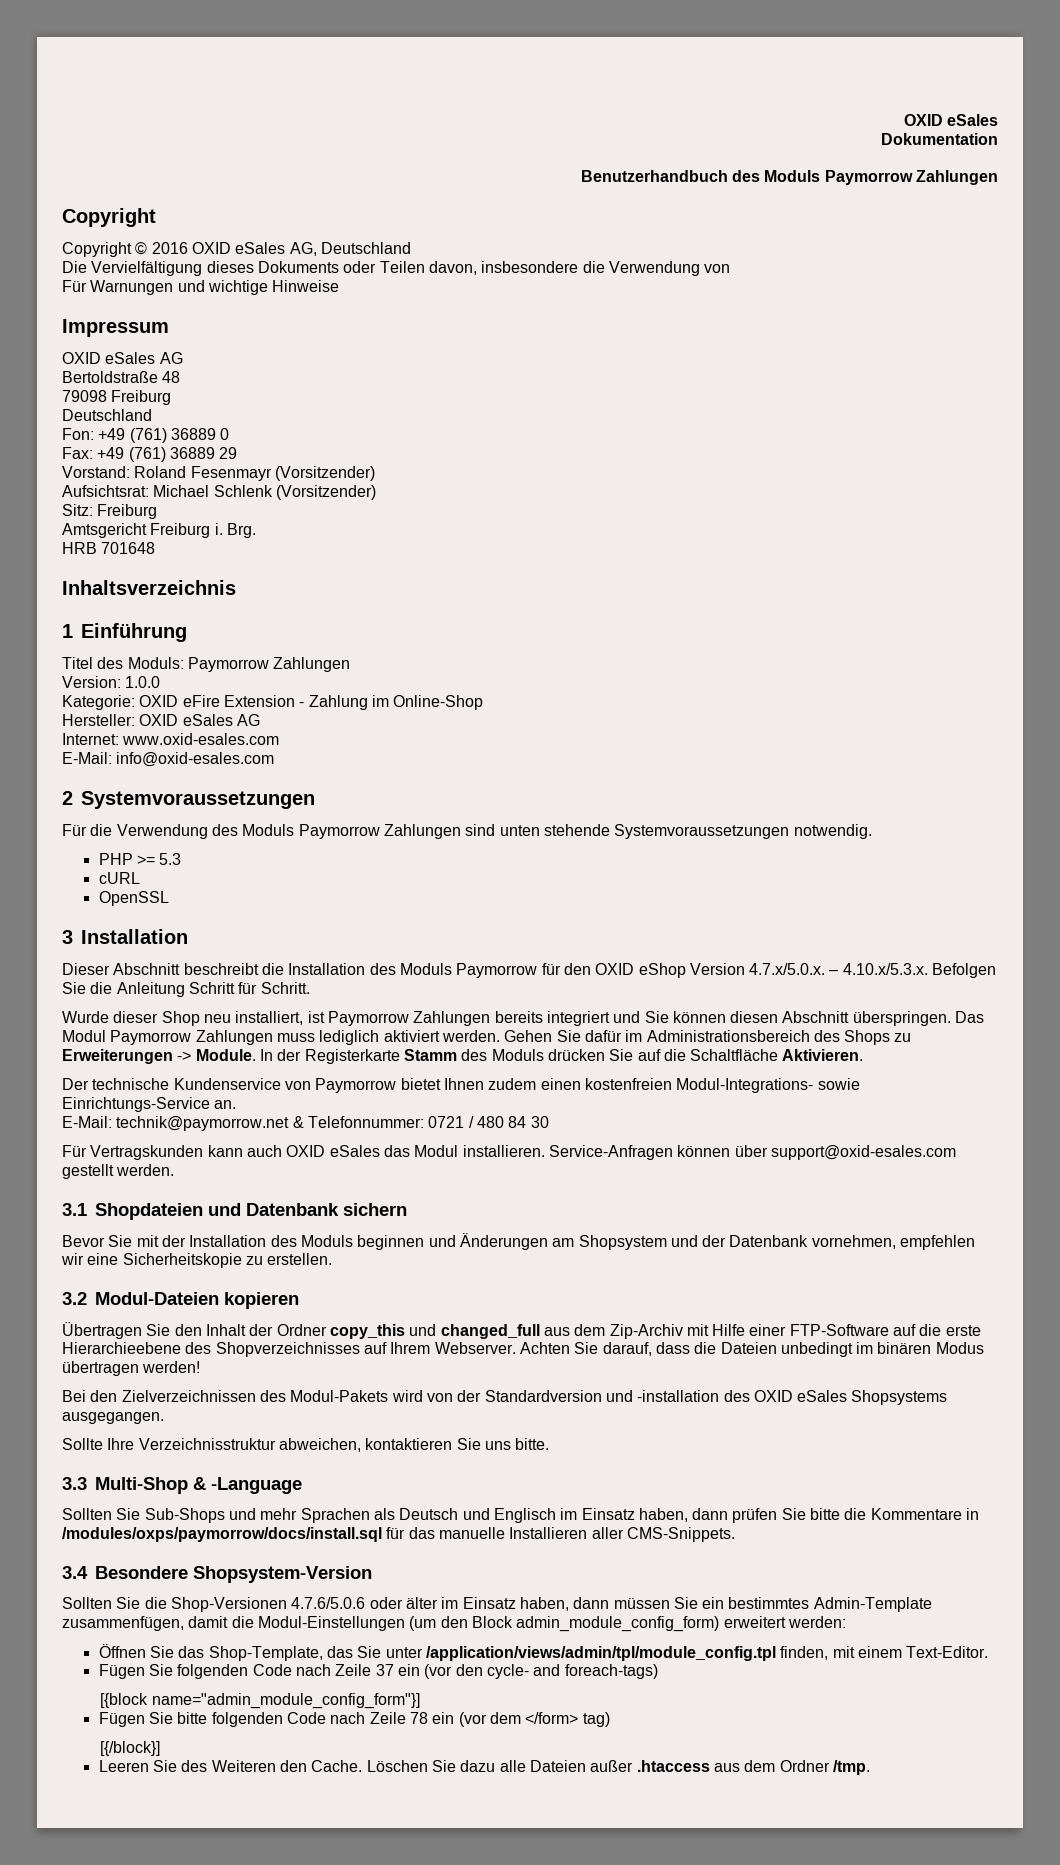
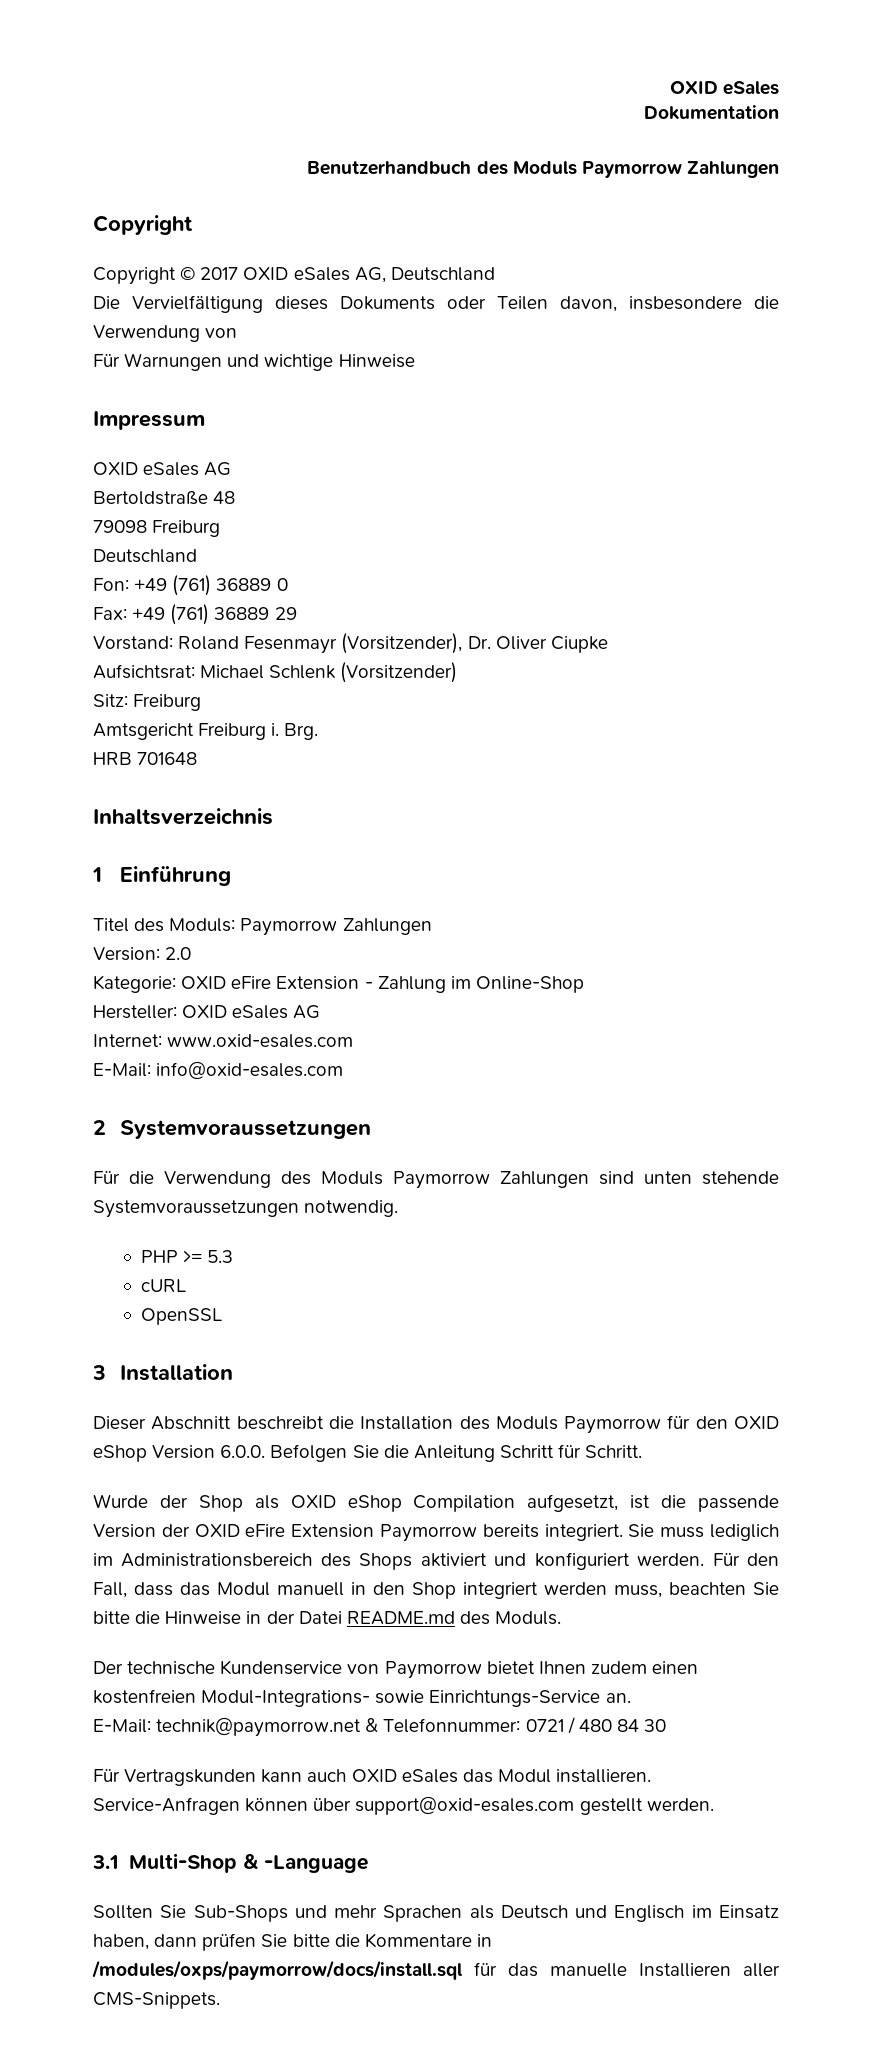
- Copyright © 2016 OXID eSales AG, Deutschland
+ Copyright © 2017 OXID eSales AG, Deutschland
- Vorstand: Roland Fesenmayr (Vorsitzender)
+ Vorstand: Roland Fesenmayr (Vorsitzender), Dr. Oliver Ciupke
- Version: 1.0.0
+ Version: 2.0
- Dieser Abschnitt beschreibt die Installation des Moduls Paymorrow für den OXID eShop Version 4.7.x/5.0.x. – 4.10.x/5.3.x. Befolgen Sie die Anleitung Schritt für Schritt.
+ Dieser Abschnitt beschreibt die Installation des Moduls Paymorrow für den OXID eShop Version 6.0.0. Befolgen Sie die Anleitung Schritt für Schritt.
- Wurde dieser Shop neu installiert, ist Paymorrow Zahlungen bereits integriert und Sie können diesen Abschnitt überspringen. Das Modul Paymorrow Zahlungen muss lediglich aktiviert werden. Gehen Sie dafür im Administrationsbereich des Shops zu Erweiterungen -> Module. In der Registerkarte Stamm des Moduls drücken Sie auf die Schaltfläche Aktivieren.
+ Wurde der Shop als OXID eShop Compilation aufgesetzt, ist die passende Version der OXID eFire Extension Paymorrow bereits integriert. Sie muss lediglich im Administrationsbereich des Shops aktiviert und konfiguriert werden. Für den Fall, dass das Modul manuell in den Shop integriert werden muss, beachten Sie bitte die Hinweise in der Datei README.md des Moduls.
- 3.1 Shopdateien und Datenbank sichern
- Bevor Sie mit der Installation des Moduls beginnen und Änderungen am Shopsystem und der Datenbank vornehmen, empfehlen wir eine Sicherheitskopie zu erstellen.
- 3.2 Modul-Dateien kopieren
- Übertragen Sie den Inhalt der Ordner copy_this und changed_full aus dem Zip-Archiv mit Hilfe einer FTP-Software auf die erste Hierarchieebene des Shopverzeichnisses auf Ihrem Webserver. Achten Sie darauf, dass die Dateien unbedingt im binären Modus übertragen werden!
- Bei den Zielverzeichnissen des Modul-Pakets wird von der Standardversion und -installation des OXID eSales Shopsystems ausgegangen.
- Sollte Ihre Verzeichnisstruktur abweichen, kontaktieren Sie uns bitte.
- 3.3 Multi-Shop & -Language
+ 3.1 Multi-Shop & -Language
- 3.4 Besondere Shopsystem-Version
- Sollten Sie die Shop-Versionen 4.7.6/5.0.6 oder älter im Einsatz haben, dann müssen Sie ein bestimmtes Admin-Template zusammenfügen, damit die Modul-Einstellungen (um den Block admin_module_config_form) erweitert werden:
- Öffnen Sie das Shop-Template, das Sie unter /application/views/admin/tpl/module_config.tpl finden, mit einem Text-Editor.
- Fügen Sie folgenden Code nach Zeile 37 ein (vor den cycle- and foreach-tags)
- [{block name="admin_module_config_form"}]
- Fügen Sie bitte folgenden Code nach Zeile 78 ein (vor dem </form> tag)
- [{/block}]
- Leeren Sie des Weiteren den Cache. Löschen Sie dazu alle Dateien außer .htaccess aus dem Ordner /tmp.

